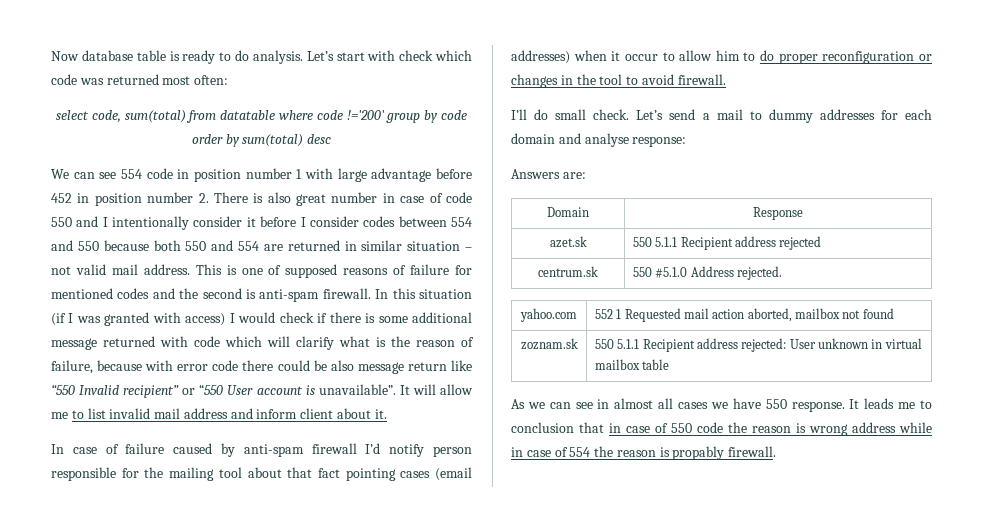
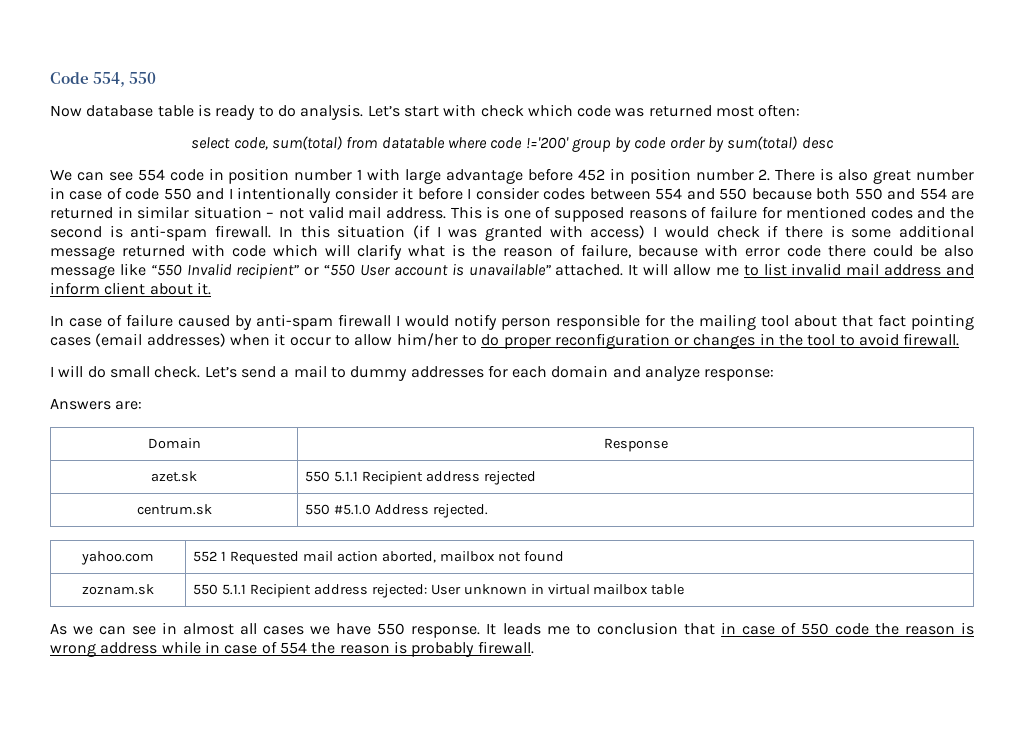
+ Code 554, 550
- In this situation (if I was granted with access) I would check if there is some additional message returned with code which will clarify what is the reason of failure, because with error code there could be also message return like “550 Invalid recipient” or “550 User account is unavailable”.
+ In this situation (if I was granted with access) I would check if there is some additional message returned with code which will clarify what is the reason of failure, because with error code there could be also message like “550 Invalid recipient” or “550 User account is unavailable” attached.
- In case of failure caused by anti-spam firewall I’d notify person responsible for the mailing tool about that fact pointing cases (email addresses) when it occur to allow him to do proper reconfiguration or changes in the tool to avoid firewall.
+ In case of failure caused by anti-spam firewall I would notify person responsible for the mailing tool about that fact pointing cases (email addresses) when it occur to allow him/her to do proper reconfiguration or changes in the tool to avoid firewall.
- I’ll do small check.
+ I will do small check.
- Let’s send a mail to dummy addresses for each domain and analyse response:
+ Let’s send a mail to dummy addresses for each domain and analyze response:
- It leads me to conclusion that in case of 550 code the reason is wrong address while in case of 554 the reason is propably firewall.
+ It leads me to conclusion that in case of 550 code the reason is wrong address while in case of 554 the reason is probably firewall.

